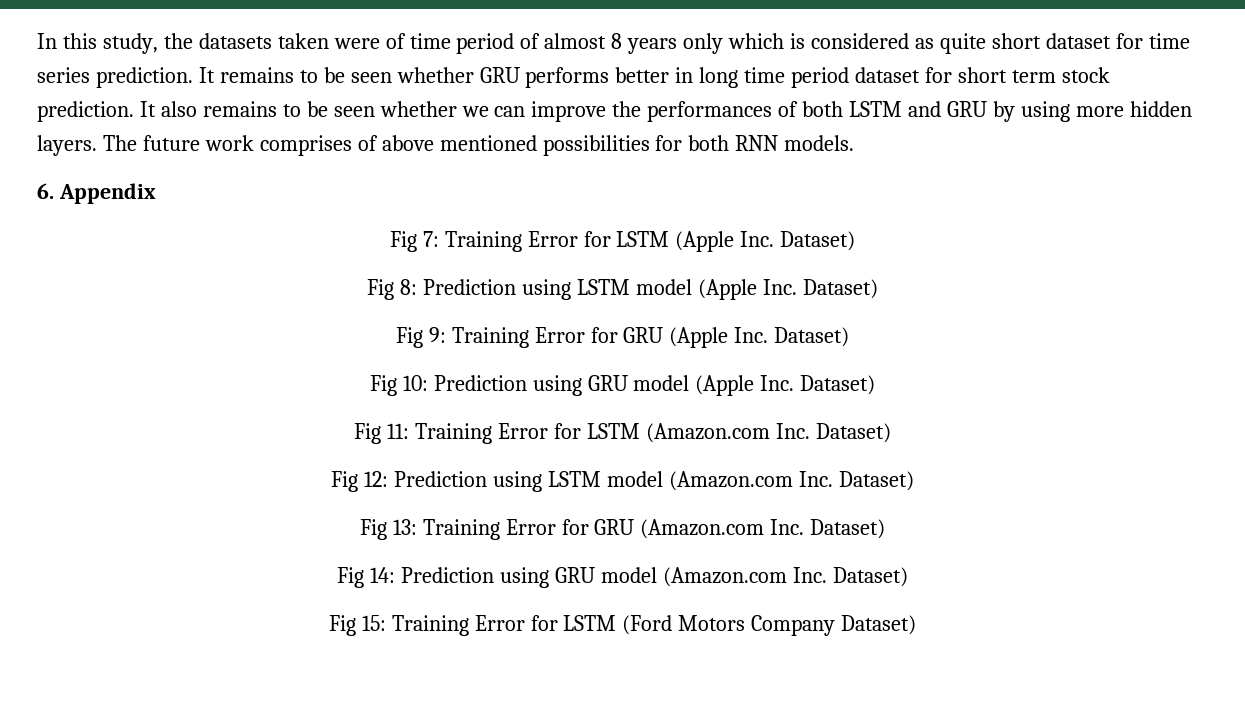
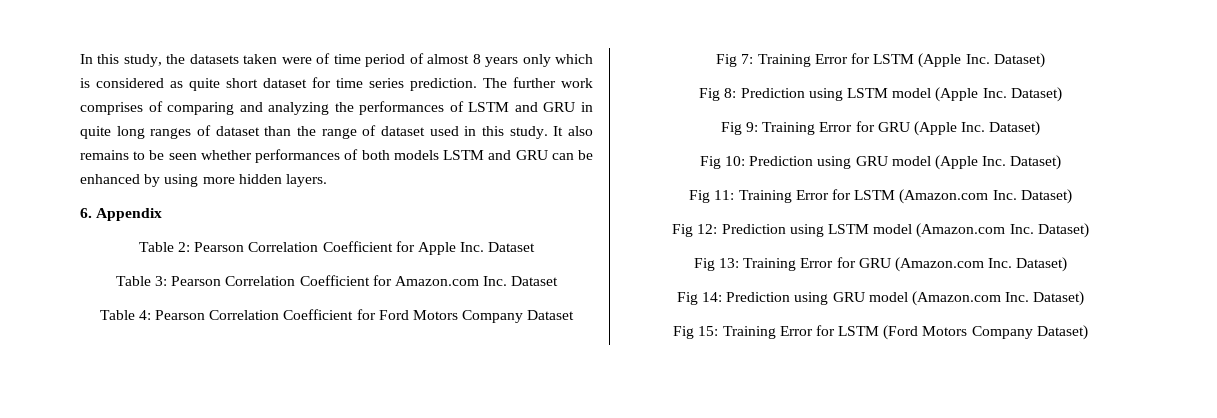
- It remains to be seen whether GRU performs better in long time period dataset for short term stock prediction.
+ The further work comprises of comparing and analyzing the performances of LSTM and GRU in quite long ranges of dataset than the range of dataset used in this study.
- It also remains to be seen whether we can improve the performances of both LSTM and GRU by using more hidden layers. The future work comprises of above mentioned possibilities for both RNN models.
+ It also remains to be seen whether performances of both models LSTM and GRU can be enhanced by using more hidden layers.
  6. Appendix
+ Table 2: Pearson Correlation Coefficient for Apple Inc. Dataset
+ Table 3: Pearson Correlation Coefficient for Amazon.com Inc. Dataset
+ Table 4: Pearson Correlation Coefficient for Ford Motors Company Dataset

